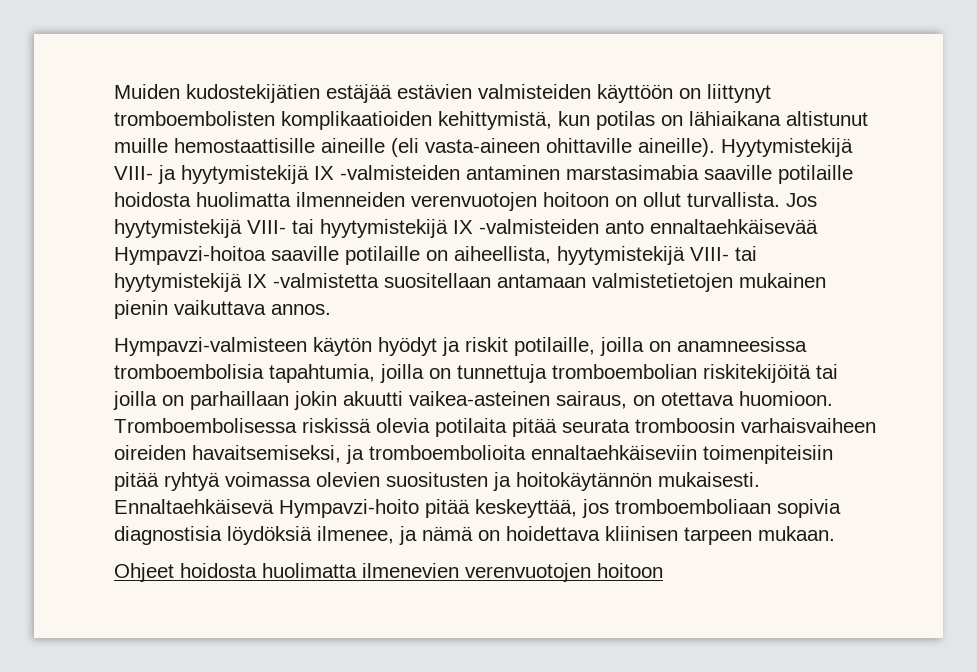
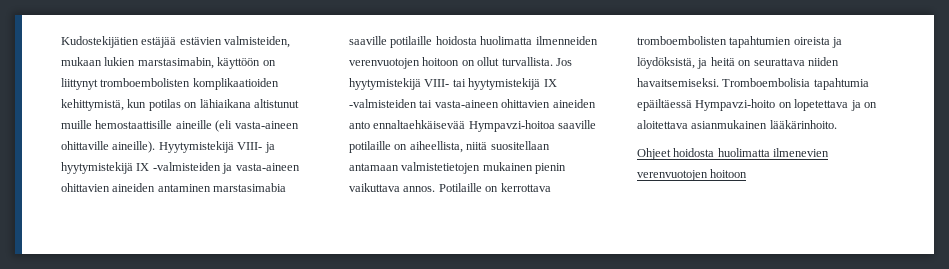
- Muiden kudostekijätien estäjää estävien valmisteiden käyttöön on liittynyt tromboembolisten komplikaatioiden kehittymistä, kun potilas on lähiaikana altistunut muille hemostaattisille aineille (eli vasta-aineen ohittaville aineille).
+ Kudostekijätien estäjää estävien valmisteiden, mukaan lukien marstasimabin, käyttöön on liittynyt tromboembolisten komplikaatioiden kehittymistä, kun potilas on lähiaikana altistunut muille hemostaattisille aineille (eli vasta-aineen ohittaville aineille).
- Hyytymistekijä VIII- ja hyytymistekijä IX -valmisteiden antaminen marstasimabia saaville potilaille hoidosta huolimatta ilmenneiden verenvuotojen hoitoon on ollut turvallista.
+ Hyytymistekijä VIII- ja hyytymistekijä IX -valmisteiden ja vasta-aineen ohittavien aineiden antaminen marstasimabia saaville potilaille hoidosta huolimatta ilmenneiden verenvuotojen hoitoon on ollut turvallista.
- Jos hyytymistekijä VIII- tai hyytymistekijä IX -valmisteiden anto ennaltaehkäisevää Hympavzi-hoitoa saaville potilaille on aiheellista, hyytymistekijä VIII- tai hyytymistekijä IX -valmistetta suositellaan antamaan valmistetietojen mukainen pienin vaikuttava annos.
- Hympavzi-valmisteen käytön hyödyt ja riskit potilaille, joilla on anamneesissa tromboembolisia tapahtumia, joilla on tunnettuja tromboembolian riskitekijöitä tai joilla on parhaillaan jokin akuutti vaikea-asteinen sairaus, on otettava huomioon. Tromboembolisessa riskissä olevia potilaita pitää seurata tromboosin varhaisvaiheen oireiden havaitsemiseksi, ja tromboembolioita ennaltaehkäiseviin toimenpiteisiin pitää ryhtyä voimassa olevien suositusten ja hoitokäytännön mukaisesti. Ennaltaehkäisevä Hympavzi-hoito pitää keskeyttää, jos tromboemboliaan sopivia diagnostisia löydöksiä ilmenee, ja nämä on hoidettava kliinisen tarpeen mukaan.
+ Jos hyytymistekijä VIII- tai hyytymistekijä IX -valmisteiden tai vasta-aineen ohittavien aineiden anto ennaltaehkäisevää Hympavzi-hoitoa saaville potilaille on aiheellista, niitä suositellaan antamaan valmistetietojen mukainen pienin vaikuttava annos. Potilaille on kerrottava tromboembolisten tapahtumien oireista ja löydöksistä, ja heitä on seurattava niiden havaitsemiseksi. Tromboembolisia tapahtumia epäiltäessä Hympavzi-hoito on lopetettava ja on aloitettava asianmukainen lääkärinhoito.

